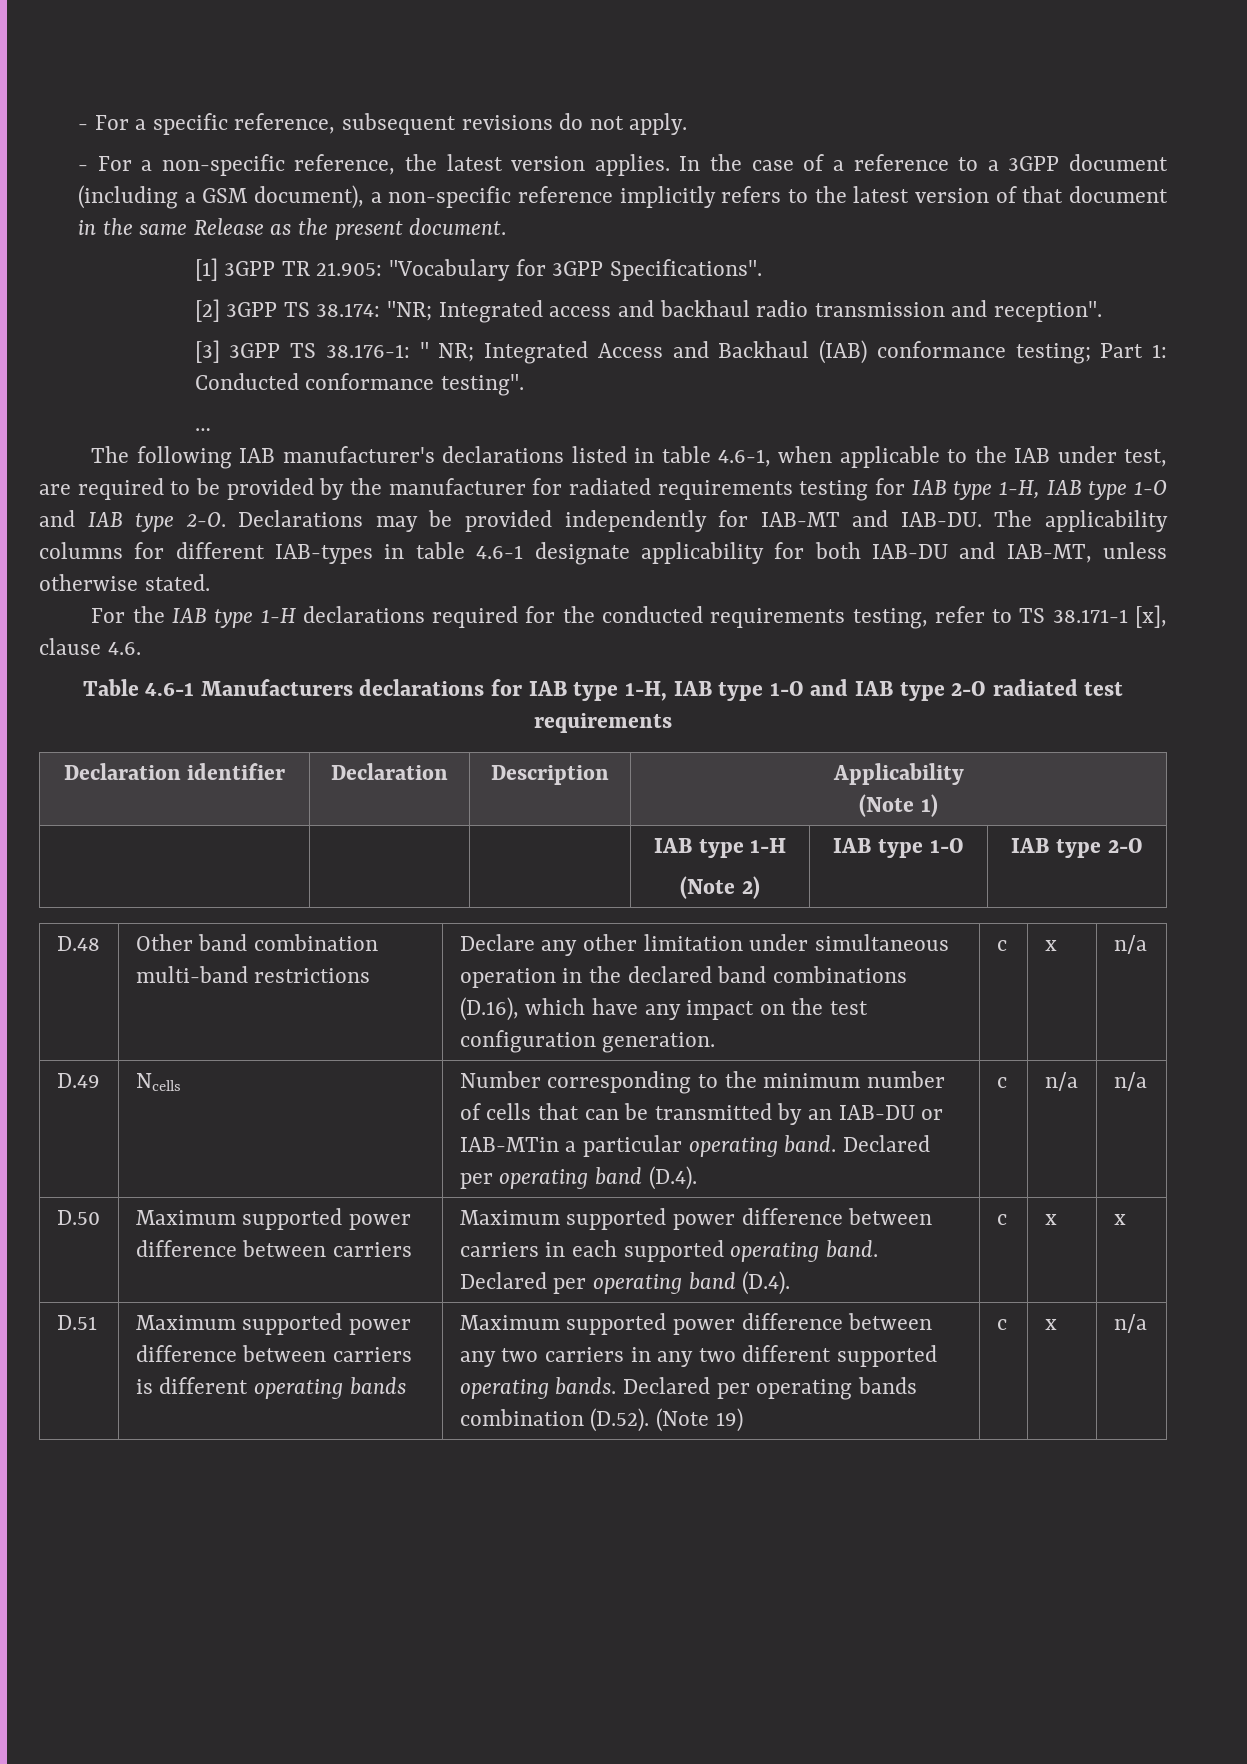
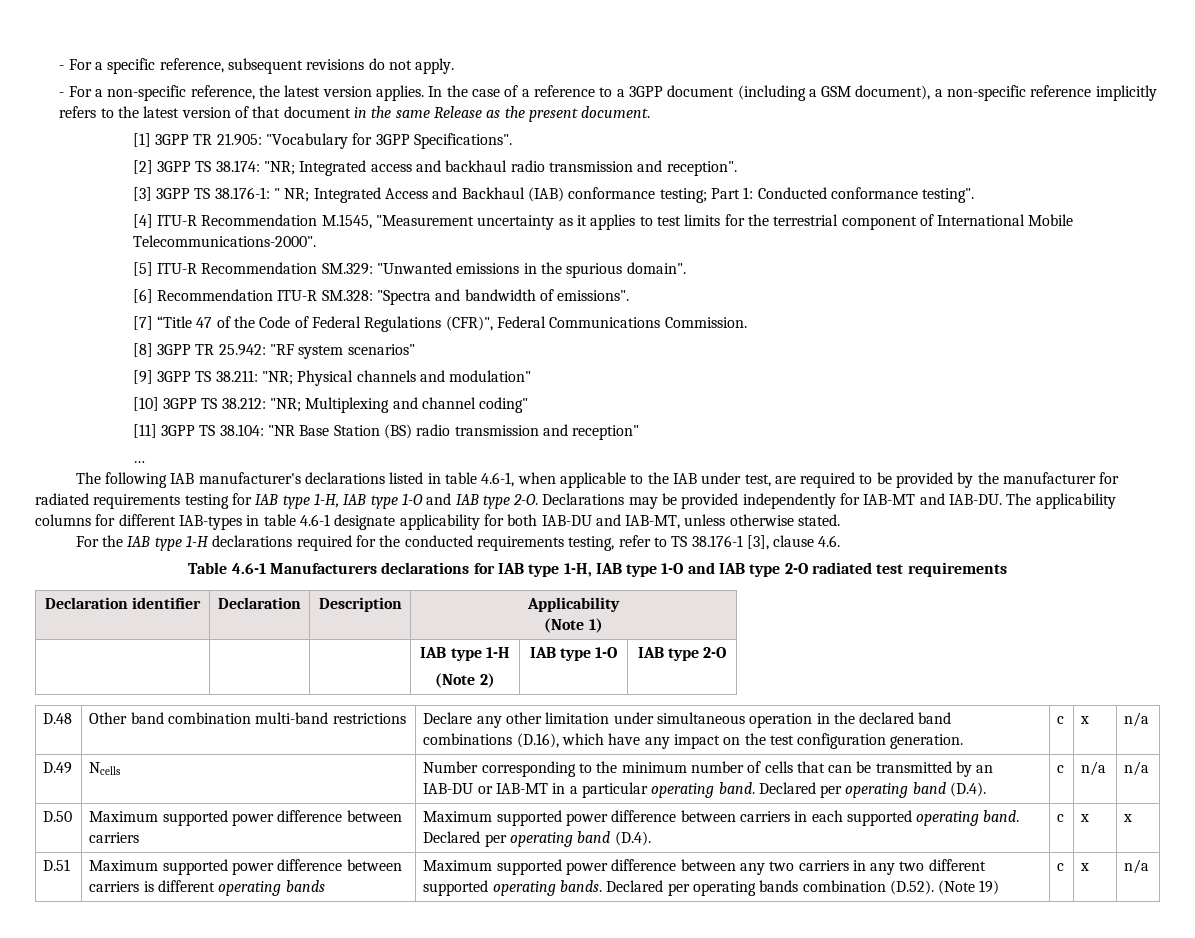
+ [4] ITU-R Recommendation M.1545, "Measurement uncertainty as it applies to test limits for the terrestrial component of International Mobile Telecommunications-2000".
+ [5] ITU-R Recommendation SM.329: "Unwanted emissions in the spurious domain".
+ [6] Recommendation ITU-R SM.328: "Spectra and bandwidth of emissions".
+ [7] “Title 47 of the Code of Federal Regulations (CFR)", Federal Communications Commission.
+ [8] 3GPP TR 25.942: "RF system scenarios"
+ [9] 3GPP TS 38.211: "NR; Physical channels and modulation"
+ [10] 3GPP TS 38.212: "NR; Multiplexing and channel coding"
+ [11] 3GPP TS 38.104: "NR Base Station (BS) radio transmission and reception"
- For the IAB type 1-H declarations required for the conducted requirements testing, refer to TS 38.171-1 [x], clause 4.6.
+ For the IAB type 1-H declarations required for the conducted requirements testing, refer to TS 38.176-1 [3], clause 4.6.
- D.49 | Ncells | Number corresponding to the minimum number of cells that can be transmitted by an IAB-DU or IAB-MTin a particular operating band. Declared per operating band (D.4). | c | n/a | n/a
+ D.49 | Ncells | Number corresponding to the minimum number of cells that can be transmitted by an IAB-DU or IAB-MT in a particular operating band. Declared per operating band (D.4). | c | n/a | n/a

